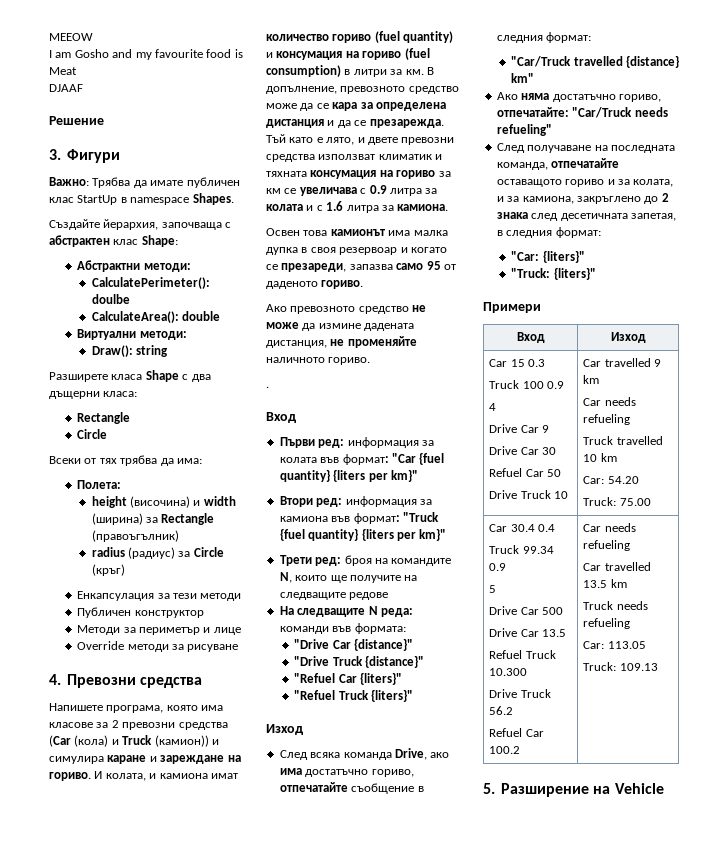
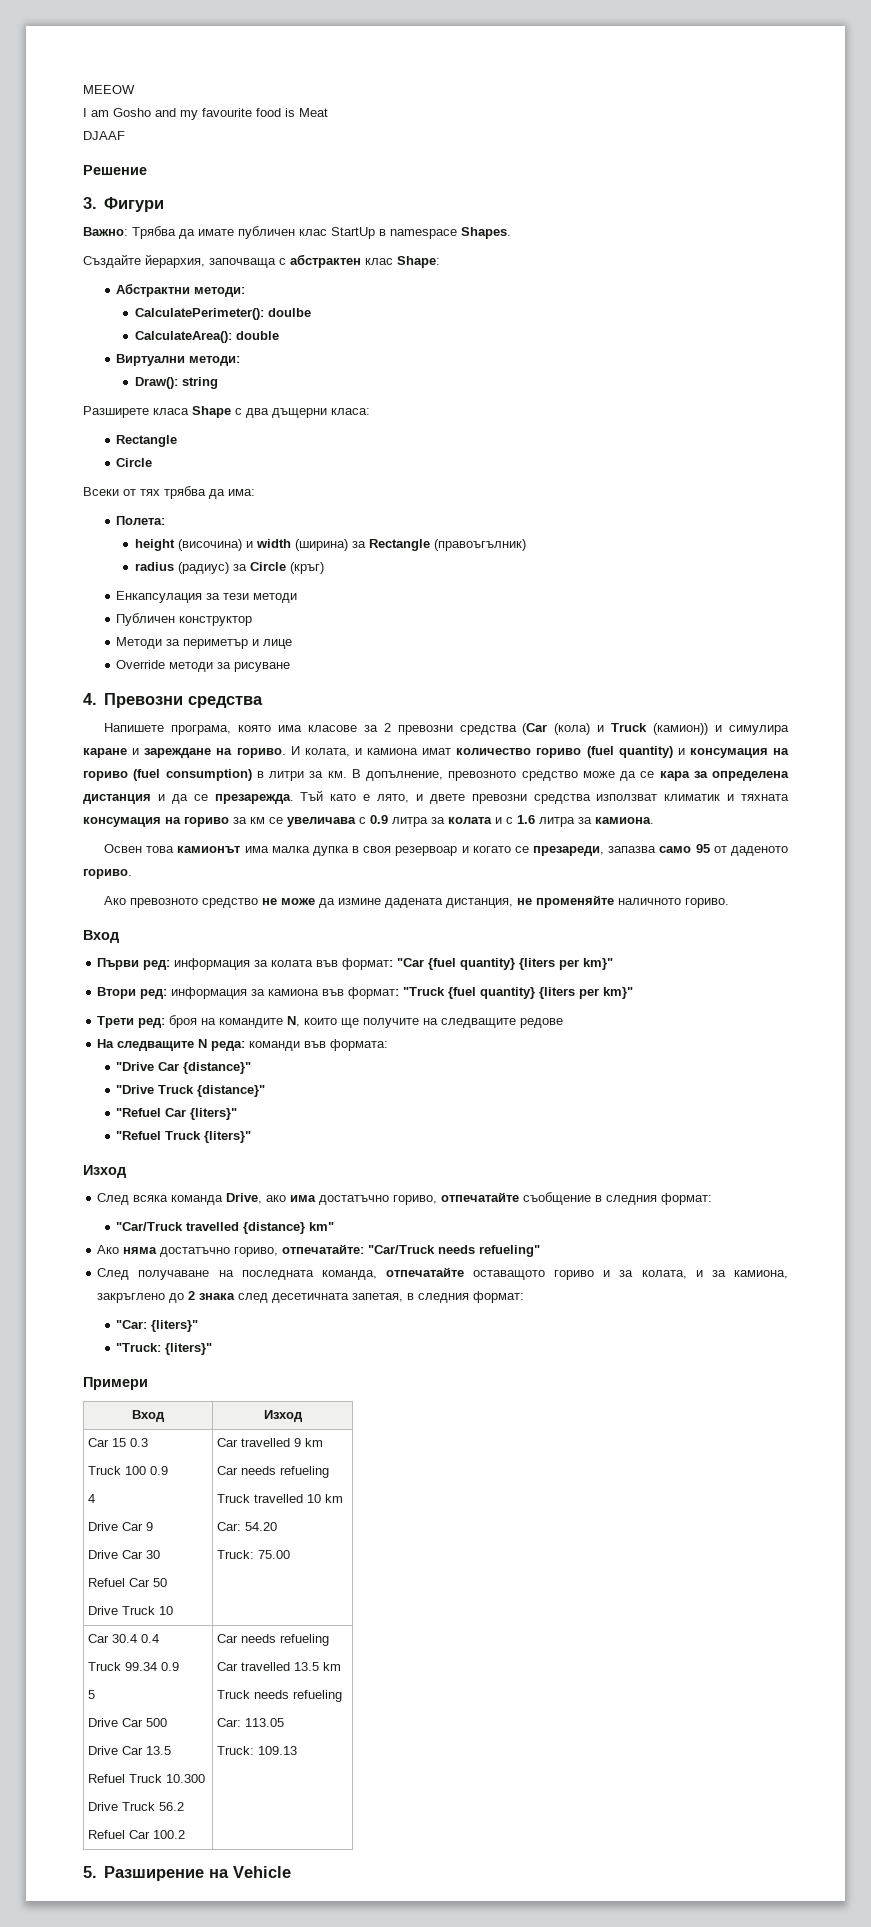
- .

